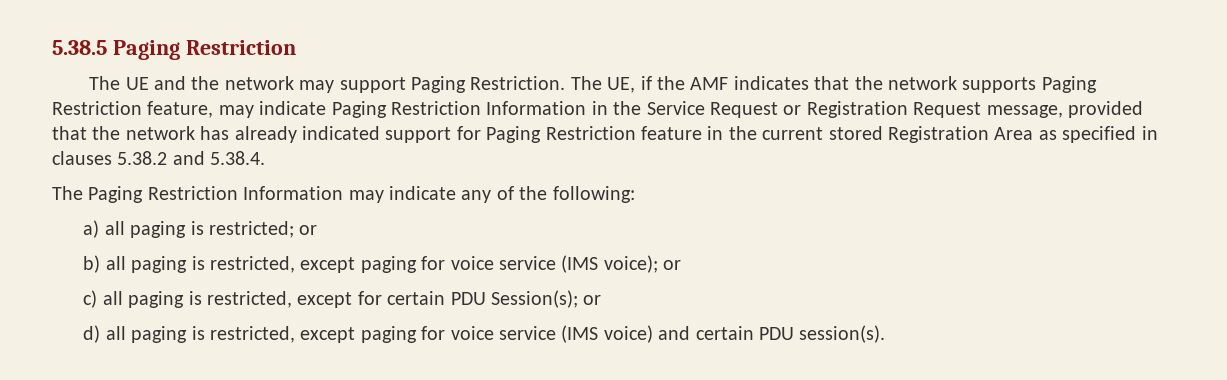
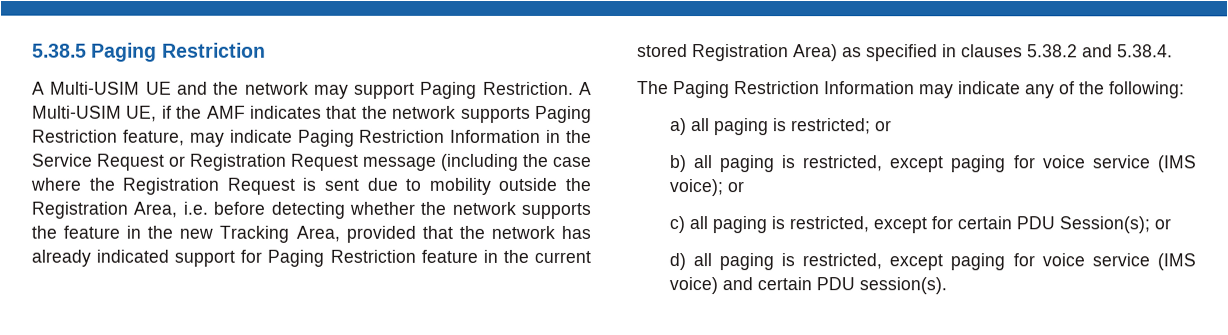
- The UE and the network may support Paging Restriction.
+ A Multi-USIM UE and the network may support Paging Restriction.
- The UE, if the AMF indicates that the network supports Paging Restriction feature, may indicate Paging Restriction Information in the Service Request or Registration Request message, provided that the network has already indicated support for Paging Restriction feature in the current stored Registration Area as specified in clauses 5.38.2 and 5.38.4.
+ A Multi-USIM UE, if the AMF indicates that the network supports Paging Restriction feature, may indicate Paging Restriction Information in the Service Request or Registration Request message (including the case where the Registration Request is sent due to mobility outside the Registration Area, i.e. before detecting whether the network supports the feature in the new Tracking Area, provided that the network has already indicated support for Paging Restriction feature in the current stored Registration Area) as specified in clauses 5.38.2 and 5.38.4.

